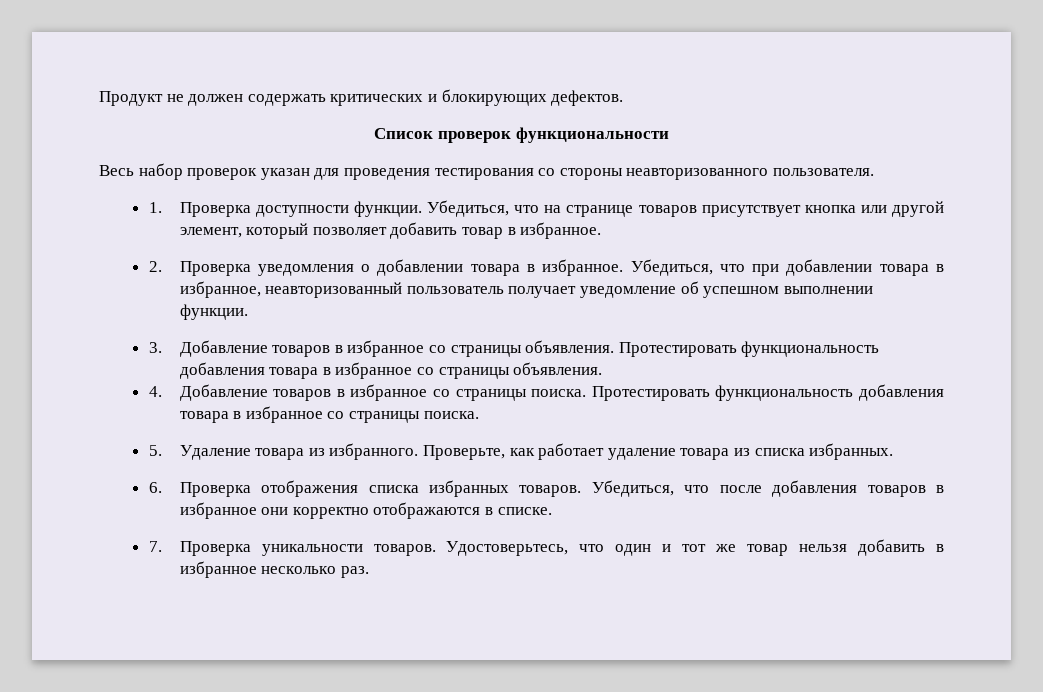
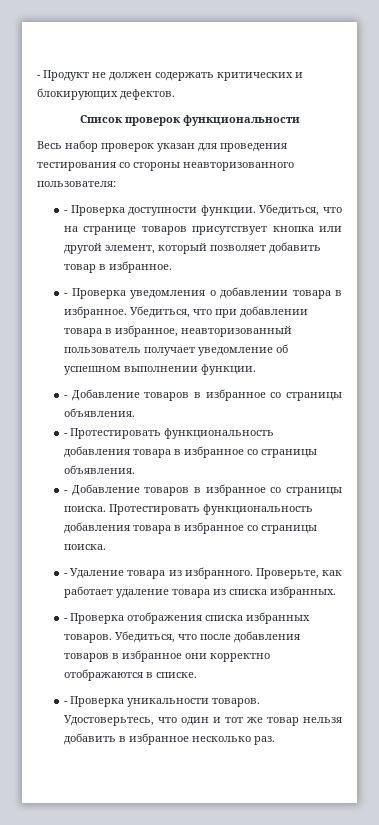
- Продукт не должен содержать критических и блокирующих дефектов.
+ - Продукт не должен содержать критических и блокирующих дефектов.
- Весь набор проверок указан для проведения тестирования со стороны неавторизованного пользователя.
- 1. Проверка доступности функции.
+ Весь набор проверок указан для проведения тестирования со стороны неавторизованного пользователя:
+ - Проверка доступности функции.
- 2. Проверка уведомления о добавлении товара в избранное.
+ - Проверка уведомления о добавлении товара в избранное.
- 3. Добавление товаров в избранное со страницы объявления. Протестировать функциональность добавления товара в избранное со страницы объявления.
+ - Добавление товаров в избранное со страницы объявления.
+ - Протестировать функциональность добавления товара в избранное со страницы объявления.
- 4. Добавление товаров в избранное со страницы поиска.
+ - Добавление товаров в избранное со страницы поиска.
- 5. Удаление товара из избранного.
+ - Удаление товара из избранного.
- 6. Проверка отображения списка избранных товаров.
+ - Проверка отображения списка избранных товаров.
- 7. Проверка уникальности товаров.
+ - Проверка уникальности товаров.

